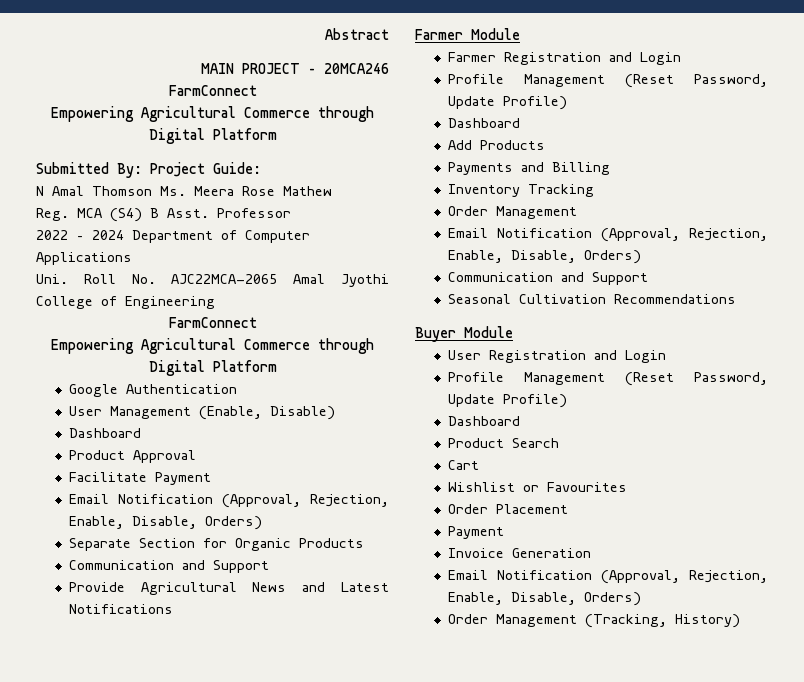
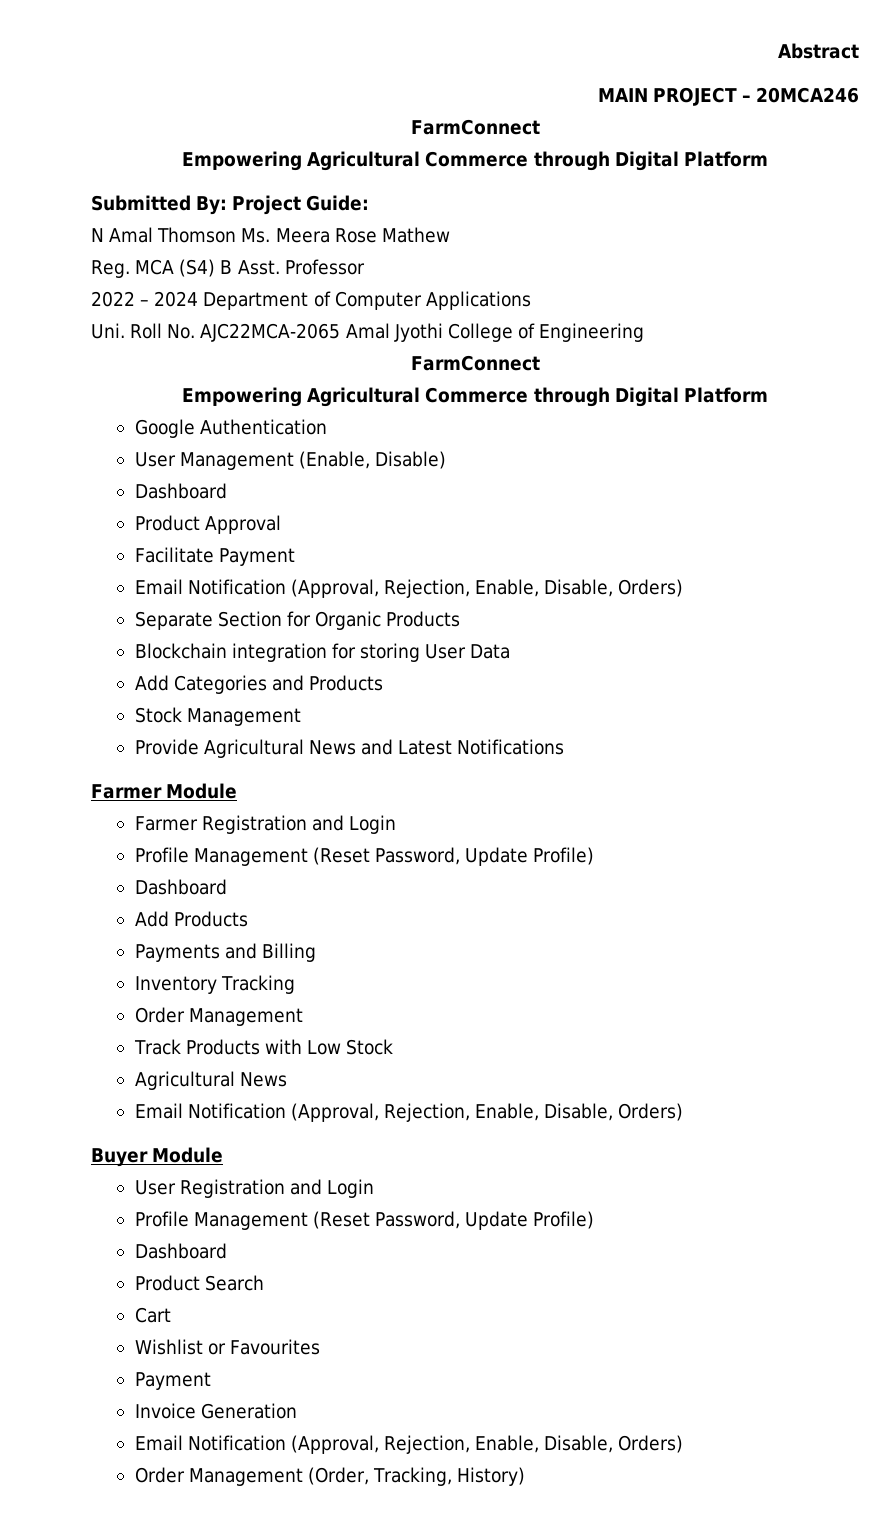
  Separate Section for Organic Products
- Communication and Support
+ Blockchain integration for storing User Data
+ Add Categories and Products
+ Stock Management
  Inventory Tracking
  Order Management
+ Track Products with Low Stock
+ Agricultural News
  Email Notification (Approval, Rejection, Enable, Disable, Orders)
- Communication and Support
- Seasonal Cultivation Recommendations
- Order Placement
- Order Management (Tracking, History)
+ Order Management (Order, Tracking, History)

